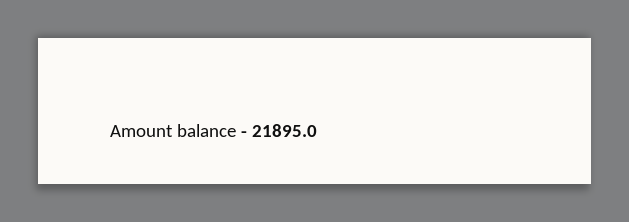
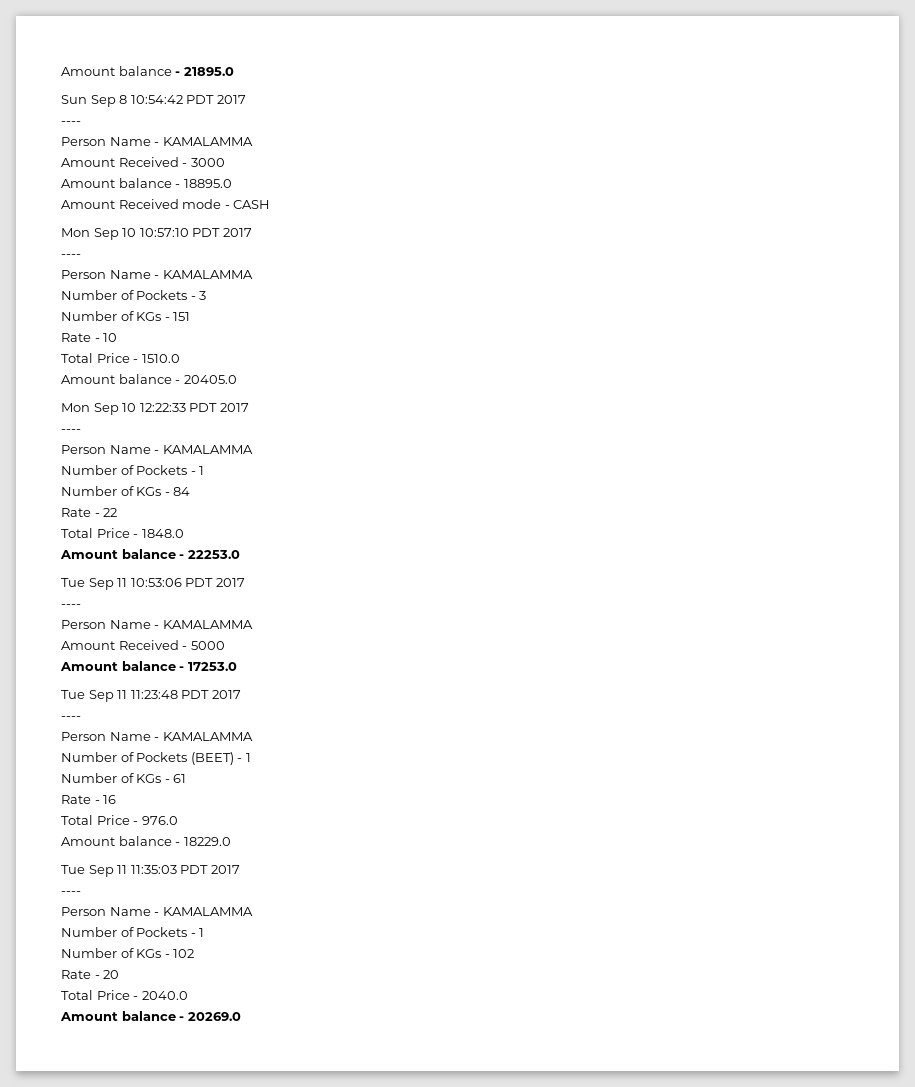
+ Sun Sep 8 10:54:42 PDT 2017
+ ----
+ Person Name - KAMALAMMA
+ Amount Received - 3000
+ Amount balance - 18895.0
+ Amount Received mode - CASH
+ Mon Sep 10 10:57:10 PDT 2017
+ ----
+ Person Name - KAMALAMMA
+ Number of Pockets - 3
+ Number of KGs - 151
+ Rate - 10
+ Total Price - 1510.0
+ Amount balance - 20405.0
+ Mon Sep 10 12:22:33 PDT 2017
+ ----
+ Person Name - KAMALAMMA
+ Number of Pockets - 1
+ Number of KGs - 84
+ Rate - 22
+ Total Price - 1848.0
+ Amount balance - 22253.0
+ Tue Sep 11 10:53:06 PDT 2017
+ ----
+ Person Name - KAMALAMMA
+ Amount Received - 5000
+ Amount balance - 17253.0
+ Tue Sep 11 11:23:48 PDT 2017
+ ----
+ Person Name - KAMALAMMA
+ Number of Pockets (BEET) - 1
+ Number of KGs - 61
+ Rate - 16
+ Total Price - 976.0
+ Amount balance - 18229.0
+ Tue Sep 11 11:35:03 PDT 2017
+ ----
+ Person Name - KAMALAMMA
+ Number of Pockets - 1
+ Number of KGs - 102
+ Rate - 20
+ Total Price - 2040.0
+ Amount balance - 20269.0

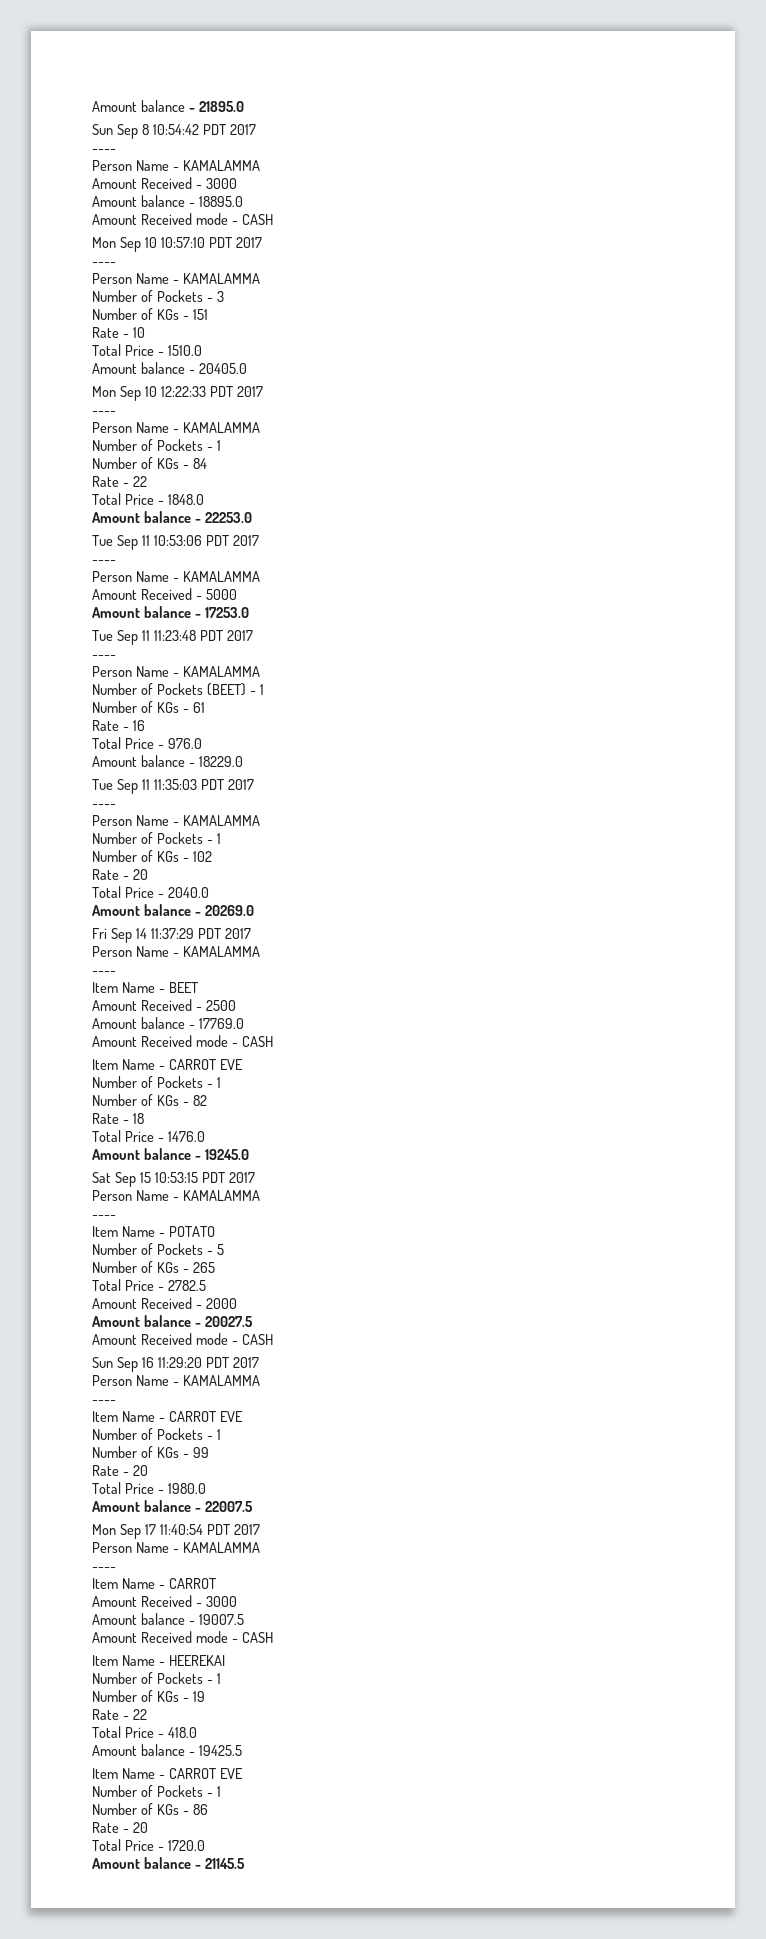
+ Fri Sep 14 11:37:29 PDT 2017
+ Person Name - KAMALAMMA
+ ----
+ Item Name - BEET
+ Amount Received - 2500
+ Amount balance - 17769.0
+ Amount Received mode - CASH
+ Item Name - CARROT EVE
+ Number of Pockets - 1
+ Number of KGs - 82
+ Rate - 18
+ Total Price - 1476.0
+ Amount balance - 19245.0
+ Sat Sep 15 10:53:15 PDT 2017
+ Person Name - KAMALAMMA
+ ----
+ Item Name - POTATO
+ Number of Pockets - 5
+ Number of KGs - 265
+ Total Price - 2782.5
+ Amount Received - 2000
+ Amount balance - 20027.5
+ Amount Received mode - CASH
+ Sun Sep 16 11:29:20 PDT 2017
+ Person Name - KAMALAMMA
+ ----
+ Item Name - CARROT EVE
+ Number of Pockets - 1
+ Number of KGs - 99
+ Rate - 20
+ Total Price - 1980.0
+ Amount balance - 22007.5
+ Mon Sep 17 11:40:54 PDT 2017
+ Person Name - KAMALAMMA
+ ----
+ Item Name - CARROT
+ Amount Received - 3000
+ Amount balance - 19007.5
+ Amount Received mode - CASH
+ Item Name - HEEREKAI
+ Number of Pockets - 1
+ Number of KGs - 19
+ Rate - 22
+ Total Price - 418.0
+ Amount balance - 19425.5
+ Item Name - CARROT EVE
+ Number of Pockets - 1
+ Number of KGs - 86
+ Rate - 20
+ Total Price - 1720.0
+ Amount balance - 21145.5

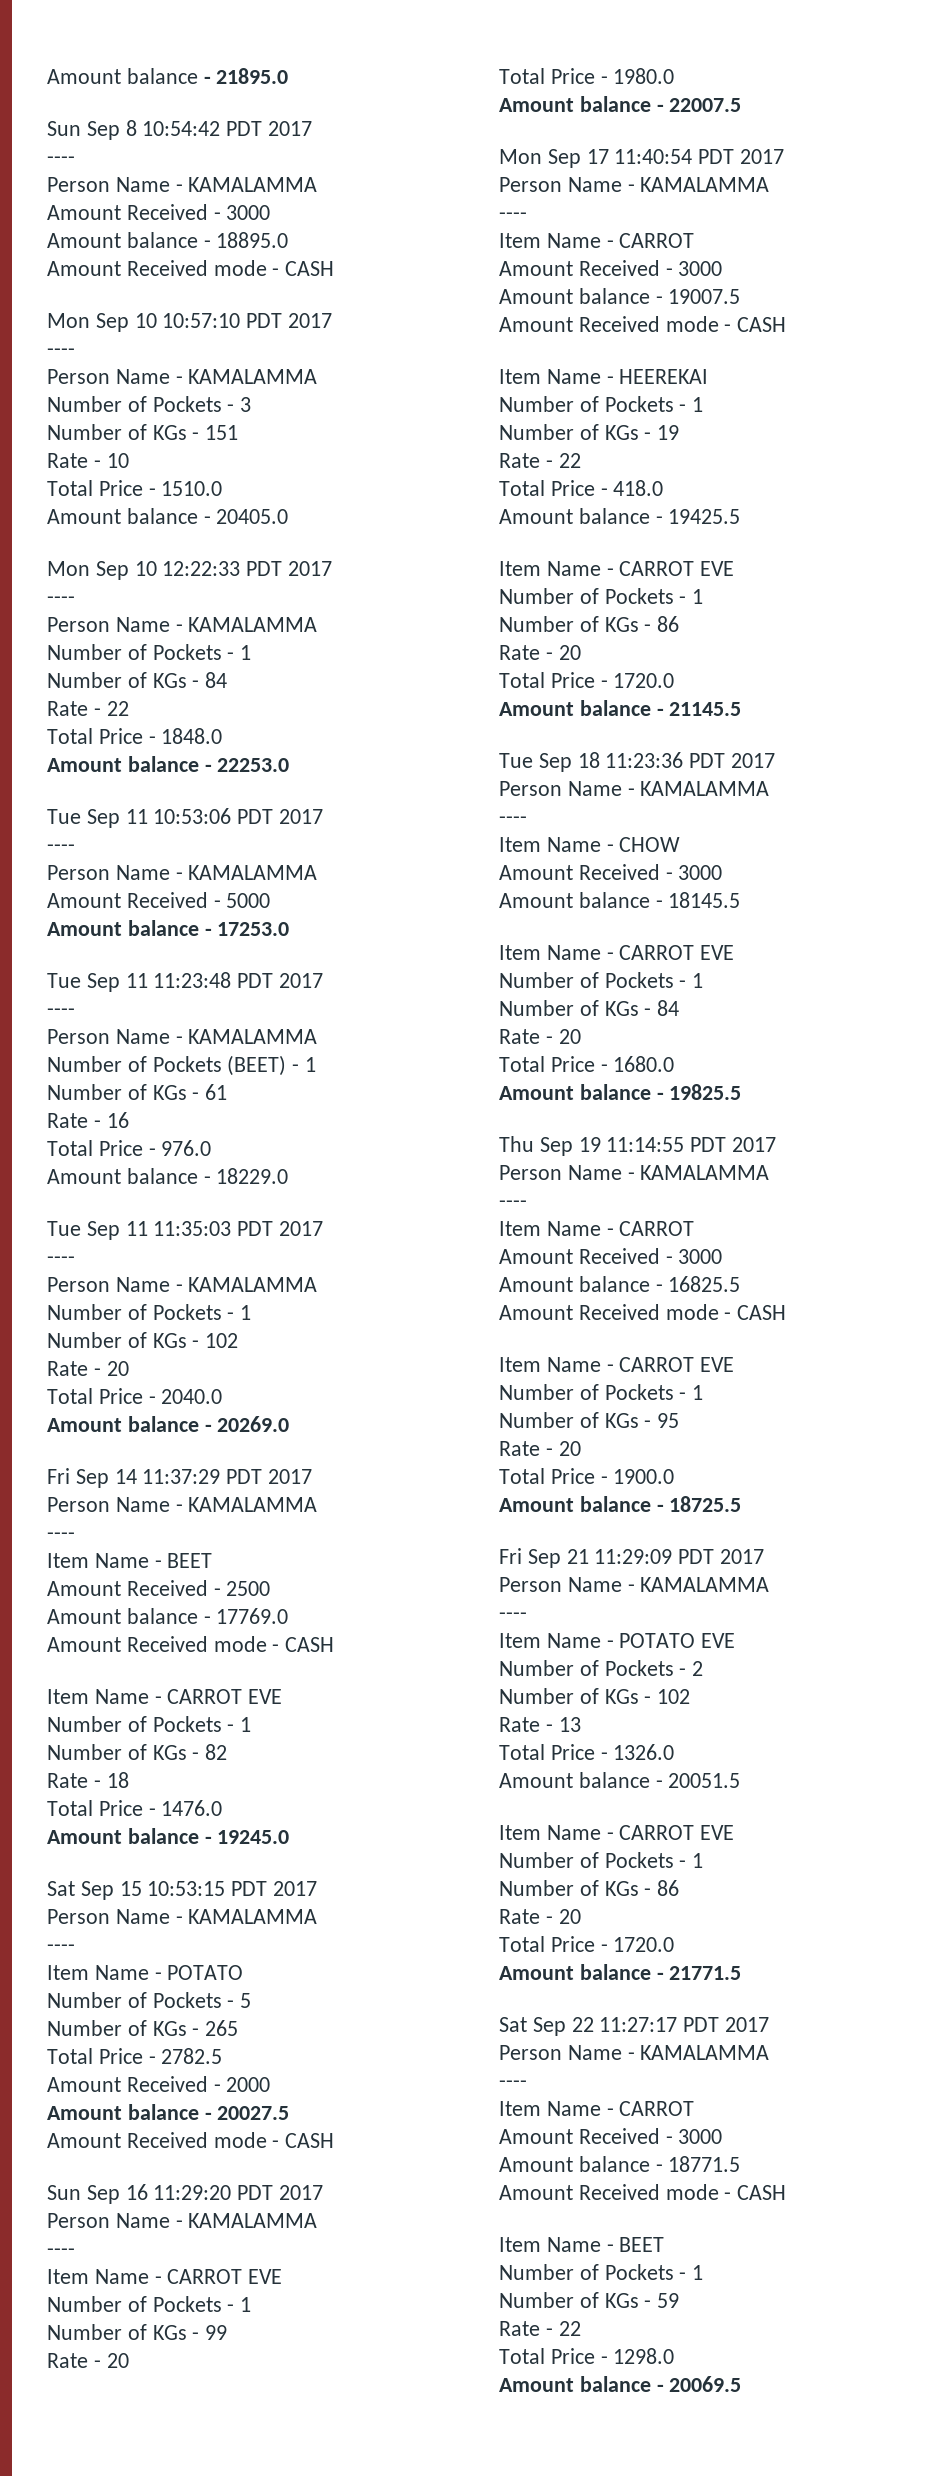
+ Tue Sep 18 11:23:36 PDT 2017
+ Person Name - KAMALAMMA
+ ----
+ Item Name - CHOW
+ Amount Received - 3000
+ Amount balance - 18145.5
+ Item Name - CARROT EVE
+ Number of Pockets - 1
+ Number of KGs - 84
+ Rate - 20
+ Total Price - 1680.0
+ Amount balance - 19825.5
+ Thu Sep 19 11:14:55 PDT 2017
+ Person Name - KAMALAMMA
+ ----
+ Item Name - CARROT
+ Amount Received - 3000
+ Amount balance - 16825.5
+ Amount Received mode - CASH
+ Item Name - CARROT EVE
+ Number of Pockets - 1
+ Number of KGs - 95
+ Rate - 20
+ Total Price - 1900.0
+ Amount balance - 18725.5
+ Fri Sep 21 11:29:09 PDT 2017
+ Person Name - KAMALAMMA
+ ----
+ Item Name - POTATO EVE
+ Number of Pockets - 2
+ Number of KGs - 102
+ Rate - 13
+ Total Price - 1326.0
+ Amount balance - 20051.5
+ Item Name - CARROT EVE
+ Number of Pockets - 1
+ Number of KGs - 86
+ Rate - 20
+ Total Price - 1720.0
+ Amount balance - 21771.5
+ Sat Sep 22 11:27:17 PDT 2017
+ Person Name - KAMALAMMA
+ ----
+ Item Name - CARROT
+ Amount Received - 3000
+ Amount balance - 18771.5
+ Amount Received mode - CASH
+ Item Name - BEET
+ Number of Pockets - 1
+ Number of KGs - 59
+ Rate - 22
+ Total Price - 1298.0
+ Amount balance - 20069.5

